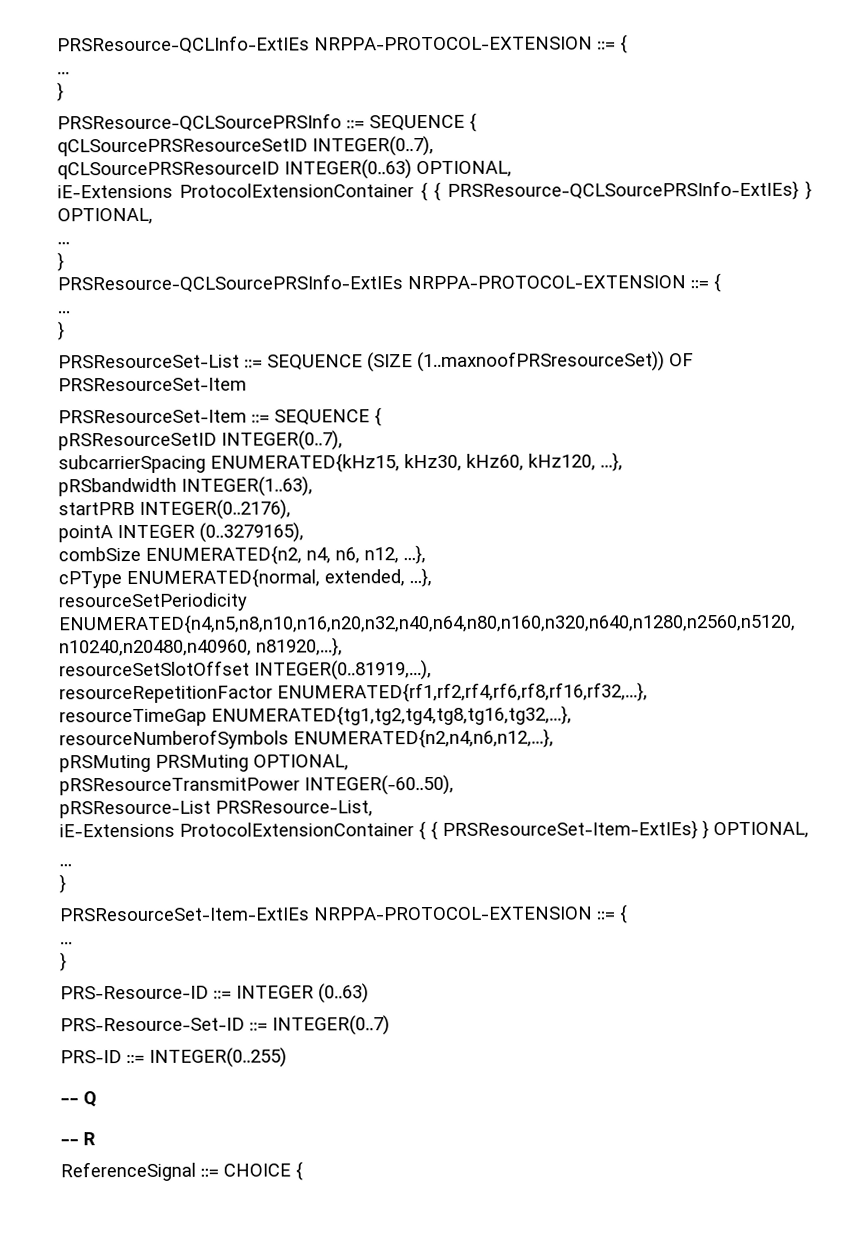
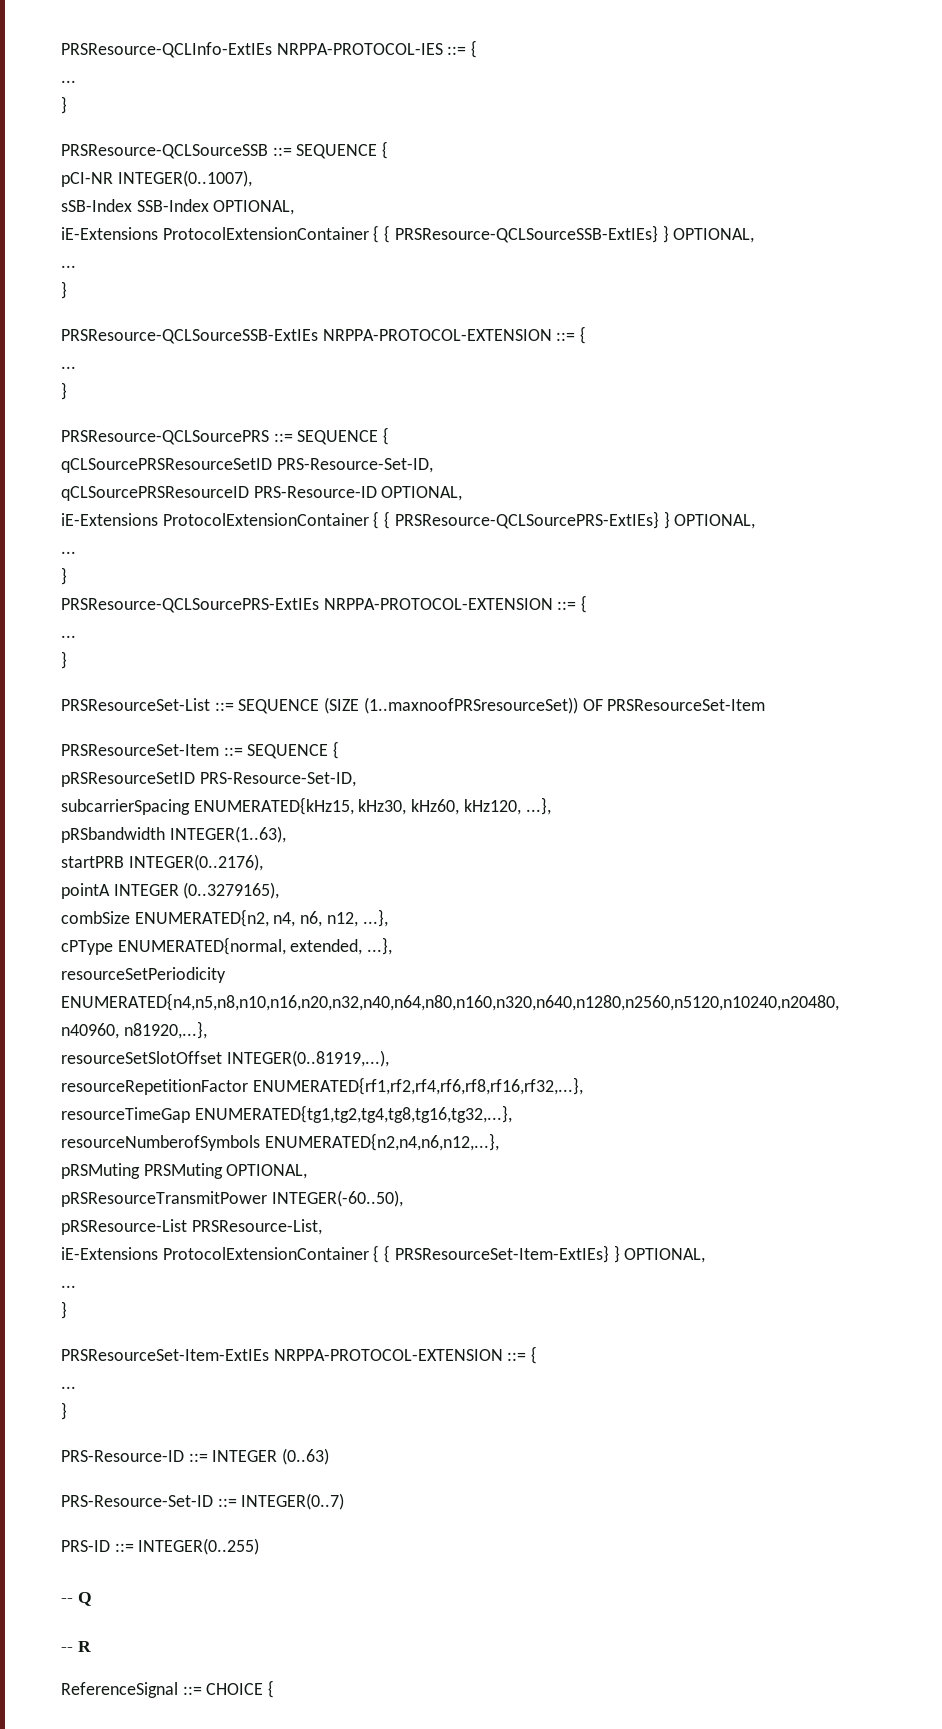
- PRSResource-QCLInfo-ExtIEs NRPPA-PROTOCOL-EXTENSION ::= {
+ PRSResource-QCLInfo-ExtIEs NRPPA-PROTOCOL-IES ::= {
  ...
  }
- PRSResource-QCLSourcePRSInfo ::= SEQUENCE {
+ PRSResource-QCLSourceSSB ::= SEQUENCE {
+ pCI-NR INTEGER(0..1007),
+ sSB-Index SSB-Index OPTIONAL,
+ iE-Extensions ProtocolExtensionContainer { { PRSResource-QCLSourceSSB-ExtIEs} } OPTIONAL,
+ ...
+ }
+ PRSResource-QCLSourceSSB-ExtIEs NRPPA-PROTOCOL-EXTENSION ::= {
+ ...
+ }
+ PRSResource-QCLSourcePRS ::= SEQUENCE {
- qCLSourcePRSResourceSetID INTEGER(0..7),
+ qCLSourcePRSResourceSetID PRS-Resource-Set-ID,
- qCLSourcePRSResourceID INTEGER(0..63) OPTIONAL,
- iE-Extensions ProtocolExtensionContainer { { PRSResource-QCLSourcePRSInfo-ExtIEs} } OPTIONAL,
+ qCLSourcePRSResourceID PRS-Resource-ID OPTIONAL,
+ iE-Extensions ProtocolExtensionContainer { { PRSResource-QCLSourcePRS-ExtIEs} } OPTIONAL,
  ...
  }
- PRSResource-QCLSourcePRSInfo-ExtIEs NRPPA-PROTOCOL-EXTENSION ::= {
+ PRSResource-QCLSourcePRS-ExtIEs NRPPA-PROTOCOL-EXTENSION ::= {
- pRSResourceSetID INTEGER(0..7),
+ pRSResourceSetID PRS-Resource-Set-ID,

